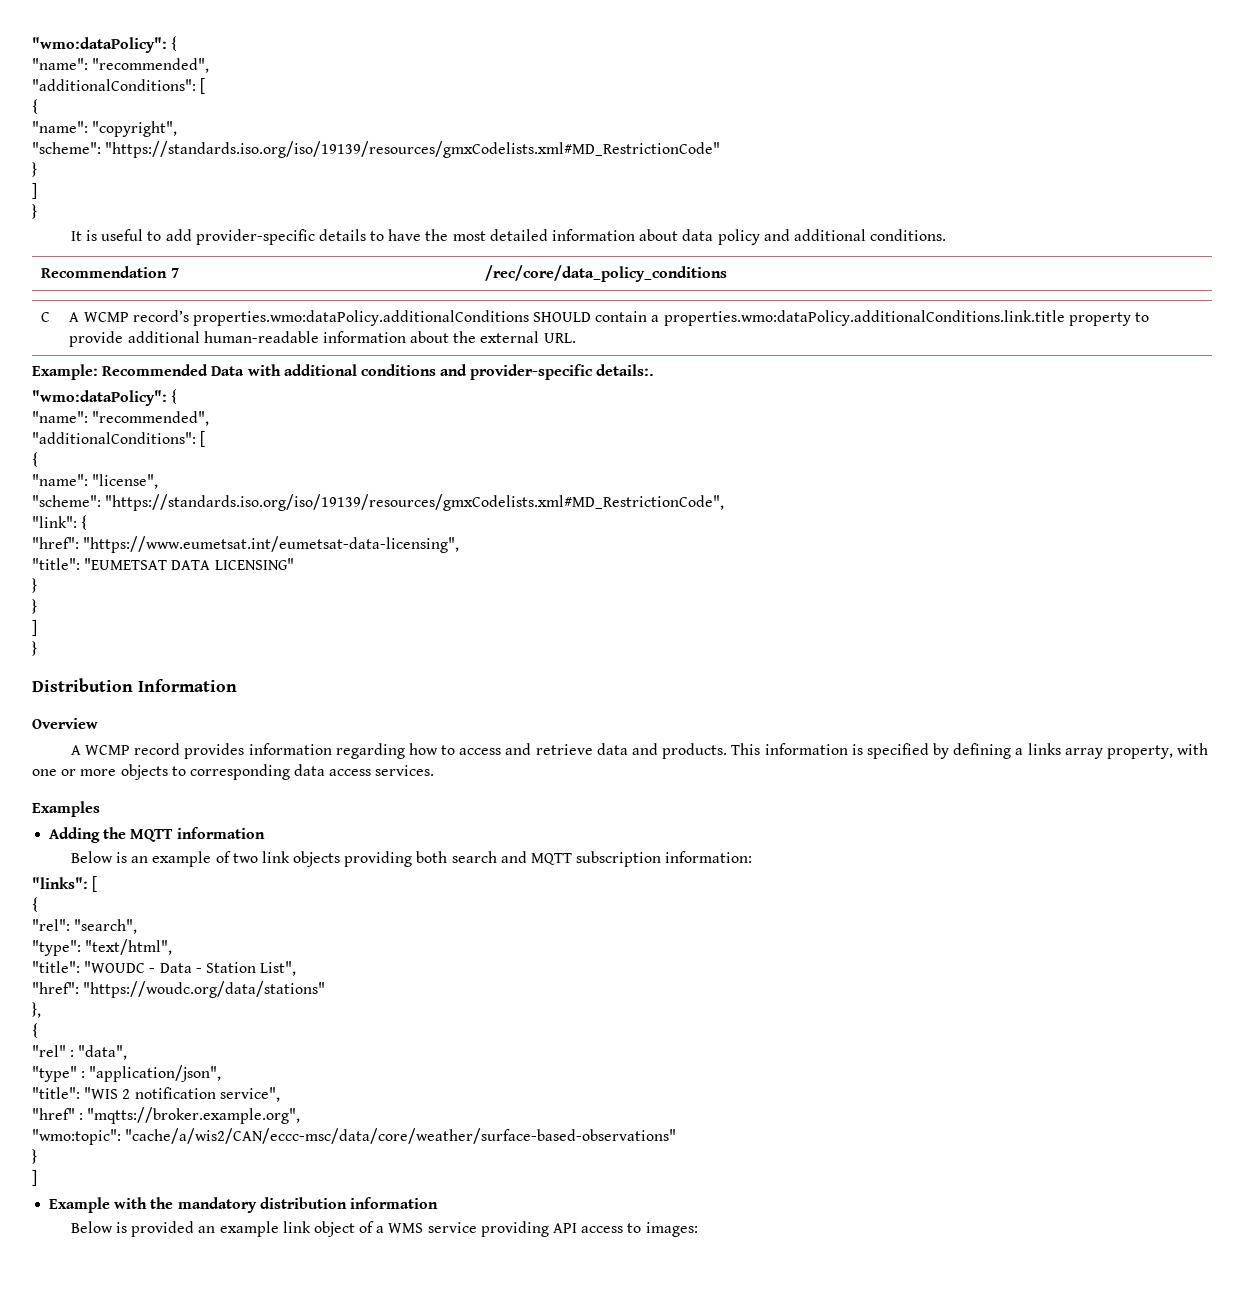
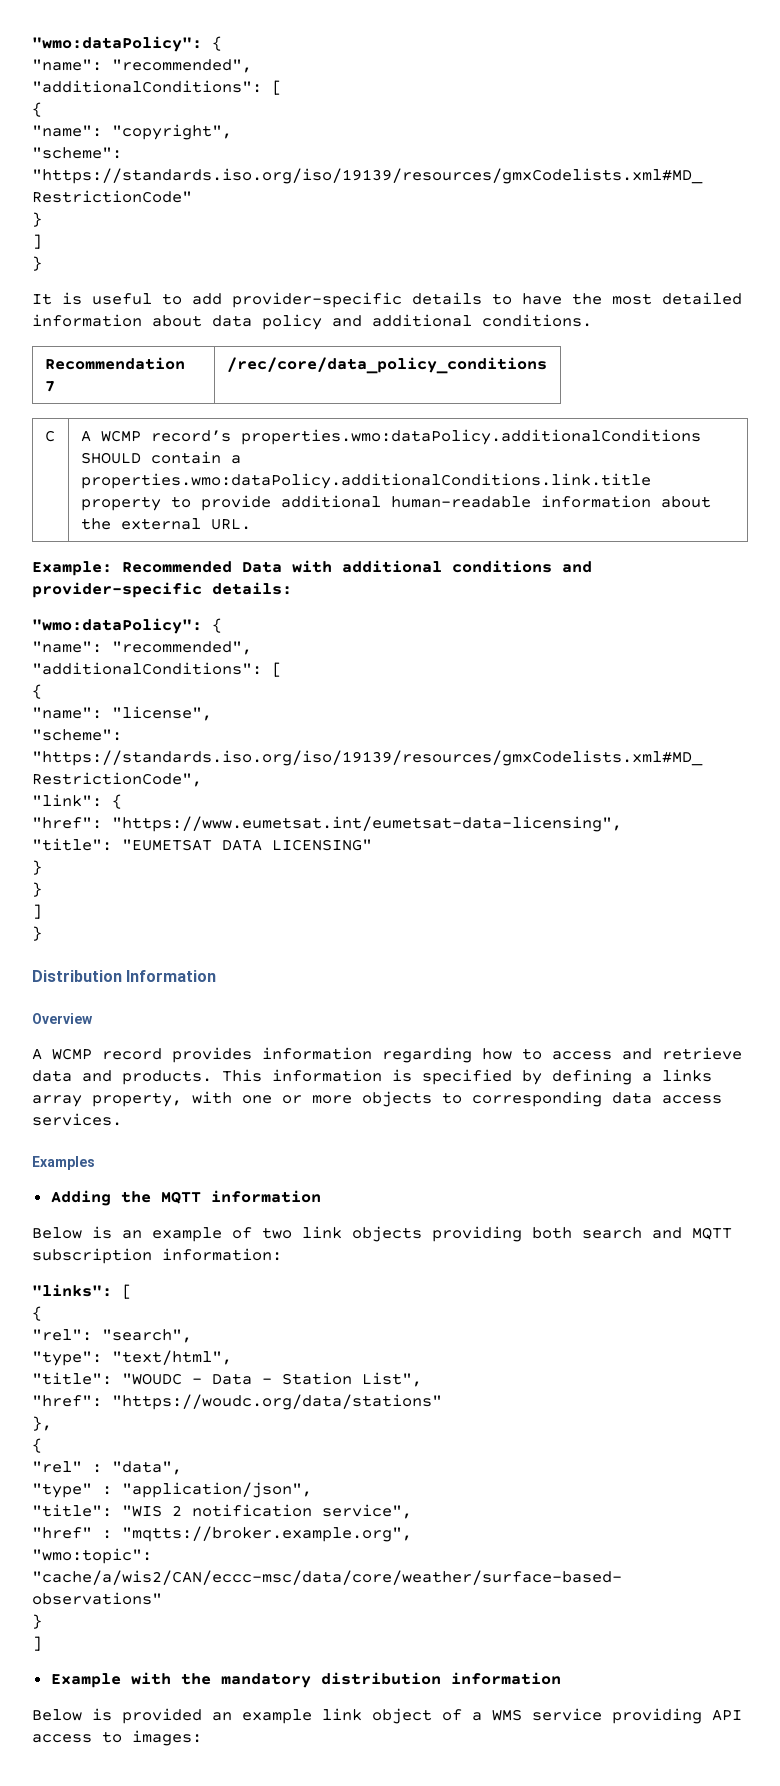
- Example: Recommended Data with additional conditions and provider-specific details:.
+ Example: Recommended Data with additional conditions and provider-specific details:

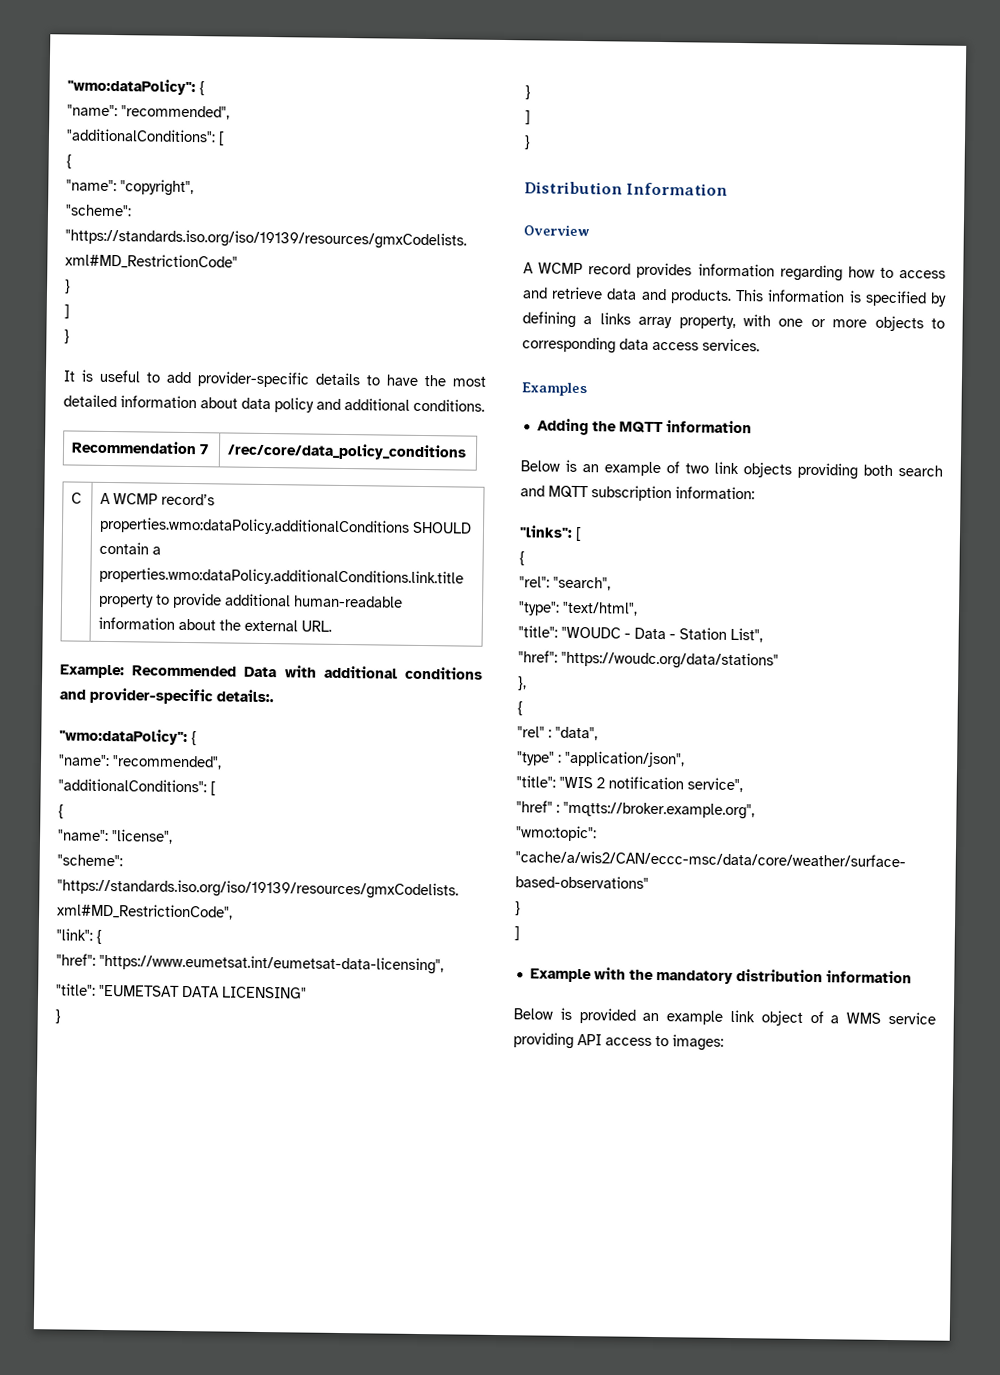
- Example: Recommended Data with additional conditions and provider-specific details:
+ Example: Recommended Data with additional conditions and provider-specific details:.

